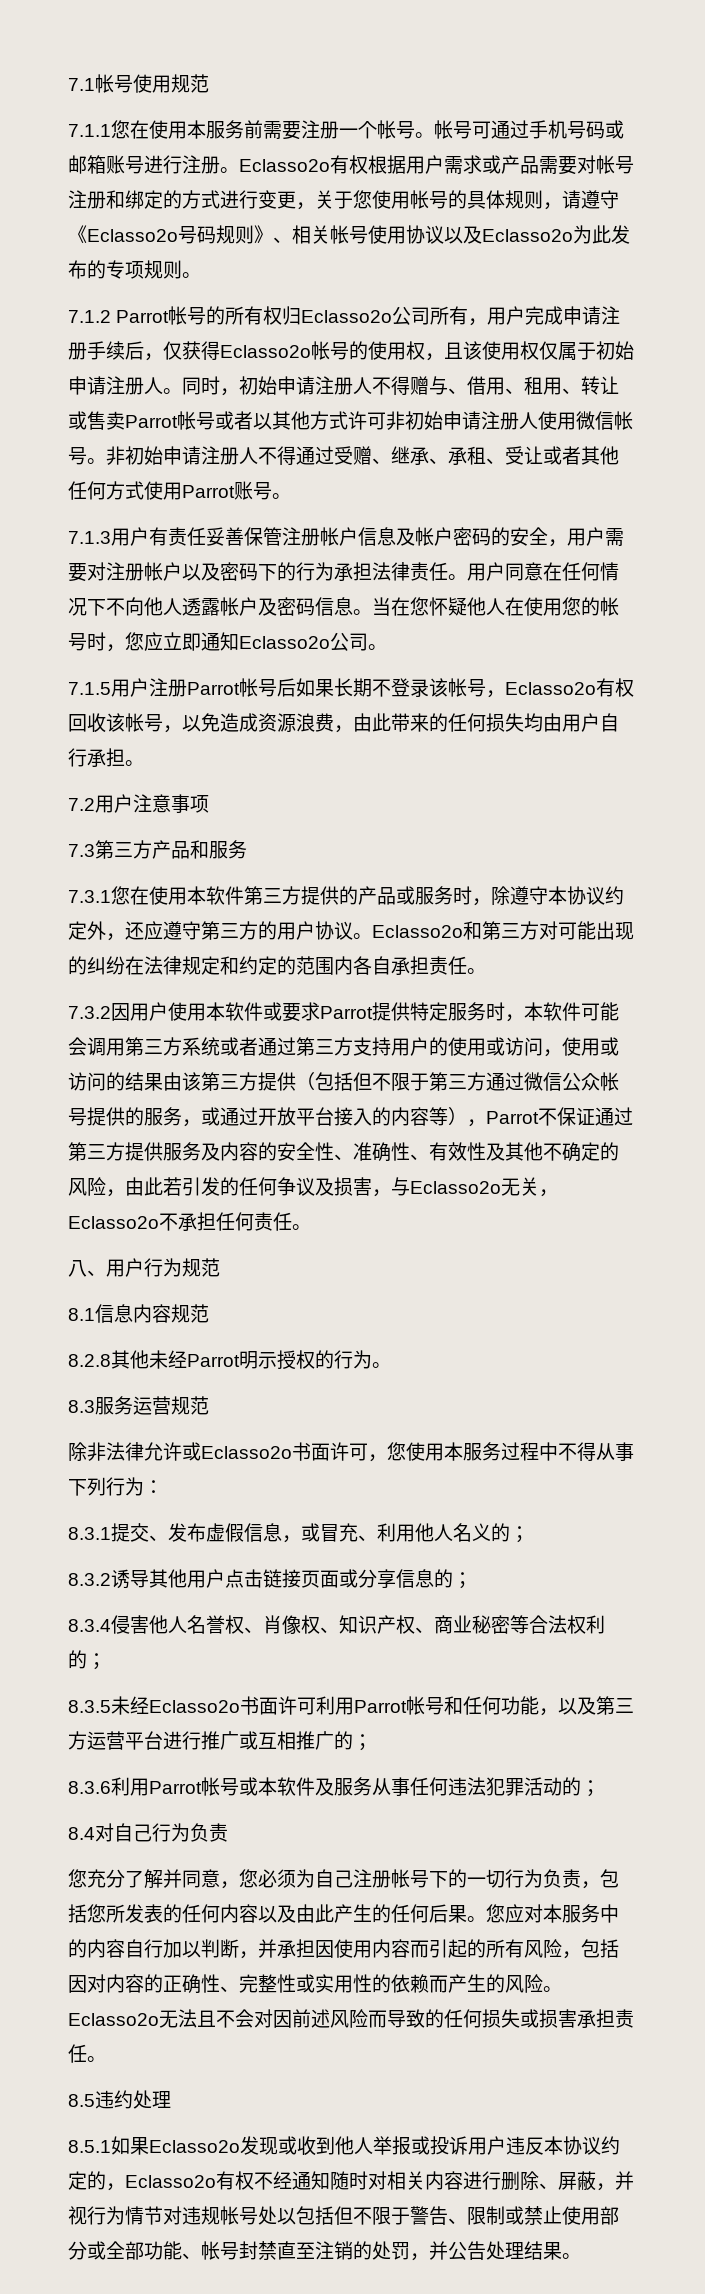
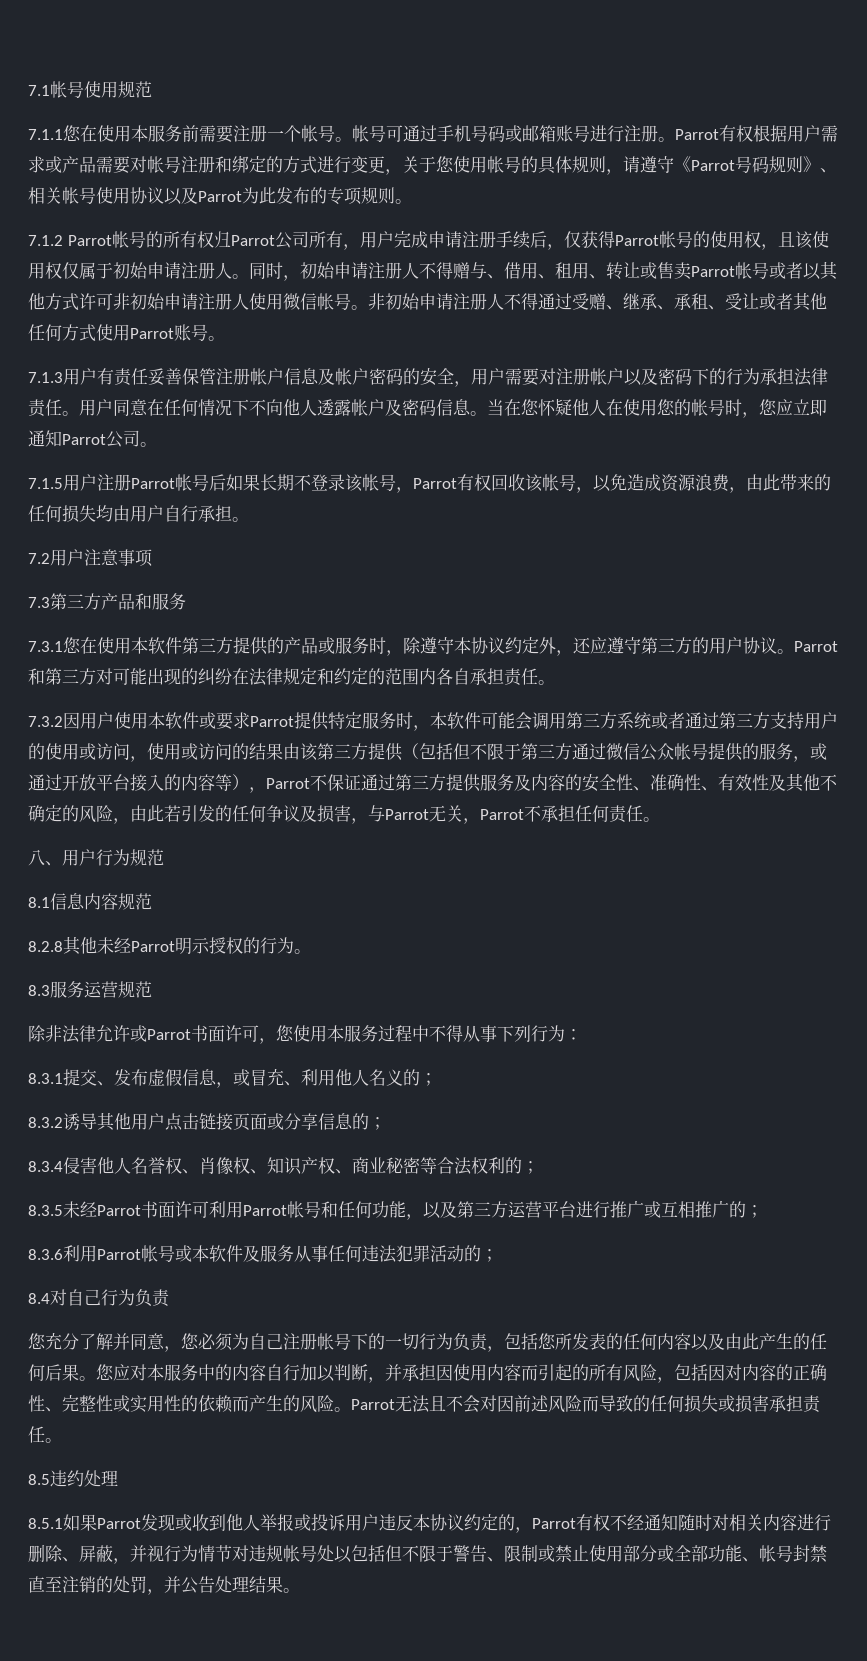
- Eclasso2o有权根据用户需求或产品需要对帐号注册和绑定的方式进行变更，关于您使用帐号的具体规则，请遵守《Eclasso2o号码规则》、相关帐号使用协议以及Eclasso2o为此发布的专项规则。
+ Parrot有权根据用户需求或产品需要对帐号注册和绑定的方式进行变更，关于您使用帐号的具体规则，请遵守《Parrot号码规则》、相关帐号使用协议以及Parrot为此发布的专项规则。
- 7.1.2 Parrot帐号的所有权归Eclasso2o公司所有，用户完成申请注册手续后，仅获得Eclasso2o帐号的使用权，且该使用权仅属于初始申请注册人。
+ 7.1.2 Parrot帐号的所有权归Parrot公司所有，用户完成申请注册手续后，仅获得Parrot帐号的使用权，且该使用权仅属于初始申请注册人。
- 当在您怀疑他人在使用您的帐号时，您应立即通知Eclasso2o公司。
+ 当在您怀疑他人在使用您的帐号时，您应立即通知Parrot公司。
- 7.1.5用户注册Parrot帐号后如果长期不登录该帐号，Eclasso2o有权回收该帐号，以免造成资源浪费，由此带来的任何损失均由用户自行承担。
+ 7.1.5用户注册Parrot帐号后如果长期不登录该帐号，Parrot有权回收该帐号，以免造成资源浪费，由此带来的任何损失均由用户自行承担。
- Eclasso2o和第三方对可能出现的纠纷在法律规定和约定的范围内各自承担责任。
+ Parrot和第三方对可能出现的纠纷在法律规定和约定的范围内各自承担责任。
- 7.3.2因用户使用本软件或要求Parrot提供特定服务时，本软件可能会调用第三方系统或者通过第三方支持用户的使用或访问，使用或访问的结果由该第三方提供（包括但不限于第三方通过微信公众帐号提供的服务，或通过开放平台接入的内容等），Parrot不保证通过第三方提供服务及内容的安全性、准确性、有效性及其他不确定的风险，由此若引发的任何争议及损害，与Eclasso2o无关，Eclasso2o不承担任何责任。
+ 7.3.2因用户使用本软件或要求Parrot提供特定服务时，本软件可能会调用第三方系统或者通过第三方支持用户的使用或访问，使用或访问的结果由该第三方提供（包括但不限于第三方通过微信公众帐号提供的服务，或通过开放平台接入的内容等），Parrot不保证通过第三方提供服务及内容的安全性、准确性、有效性及其他不确定的风险，由此若引发的任何争议及损害，与Parrot无关，Parrot不承担任何责任。
- 除非法律允许或Eclasso2o书面许可，您使用本服务过程中不得从事下列行为：
+ 除非法律允许或Parrot书面许可，您使用本服务过程中不得从事下列行为：
- 8.3.5未经Eclasso2o书面许可利用Parrot帐号和任何功能，以及第三方运营平台进行推广或互相推广的；
+ 8.3.5未经Parrot书面许可利用Parrot帐号和任何功能，以及第三方运营平台进行推广或互相推广的；
- Eclasso2o无法且不会对因前述风险而导致的任何损失或损害承担责任。
+ Parrot无法且不会对因前述风险而导致的任何损失或损害承担责任。
- 8.5.1如果Eclasso2o发现或收到他人举报或投诉用户违反本协议约定的，Eclasso2o有权不经通知随时对相关内容进行删除、屏蔽，并视行为情节对违规帐号处以包括但不限于警告、限制或禁止使用部分或全部功能、帐号封禁直至注销的处罚，并公告处理结果。
+ 8.5.1如果Parrot发现或收到他人举报或投诉用户违反本协议约定的，Parrot有权不经通知随时对相关内容进行删除、屏蔽，并视行为情节对违规帐号处以包括但不限于警告、限制或禁止使用部分或全部功能、帐号封禁直至注销的处罚，并公告处理结果。

